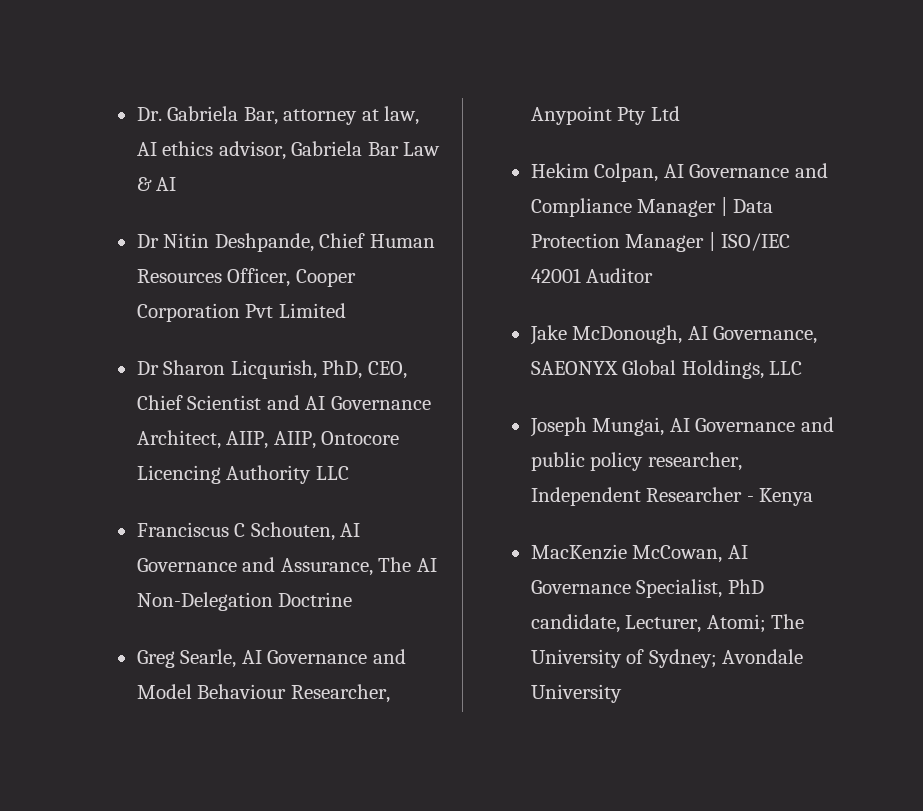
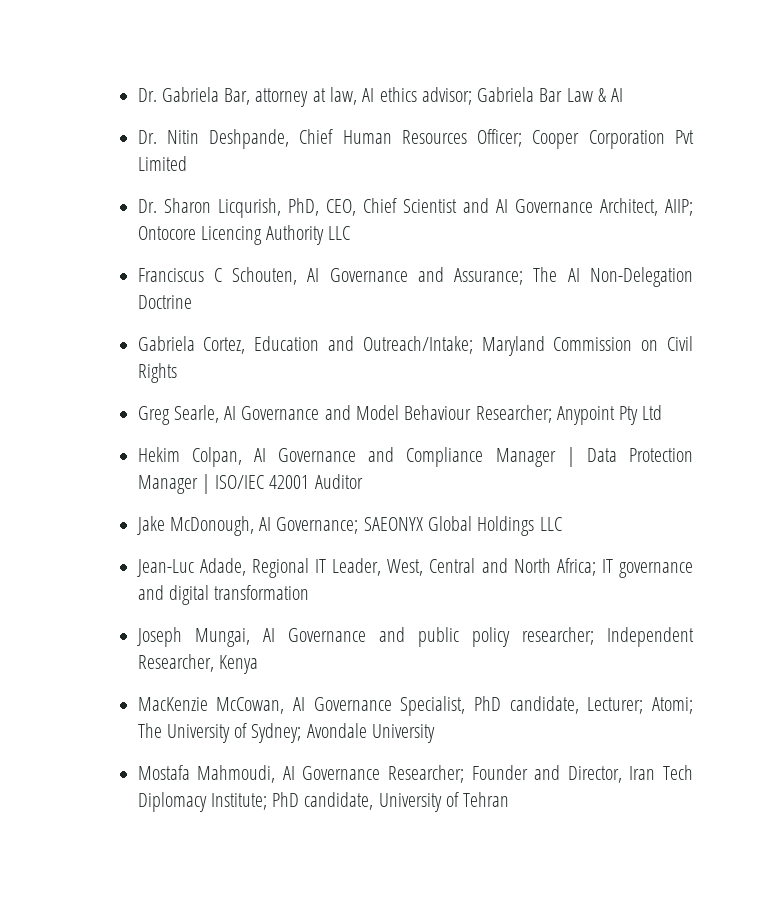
- Dr. Gabriela Bar, attorney at law, AI ethics advisor, Gabriela Bar Law & AI
+ Dr. Gabriela Bar, attorney at law, AI ethics advisor; Gabriela Bar Law & AI
- Dr Nitin Deshpande, Chief Human Resources Officer, Cooper Corporation Pvt Limited
+ Dr. Nitin Deshpande, Chief Human Resources Officer; Cooper Corporation Pvt Limited
- Dr Sharon Licqurish, PhD, CEO, Chief Scientist and AI Governance Architect, AIIP, AIIP, Ontocore Licencing Authority LLC
+ Dr. Sharon Licqurish, PhD, CEO, Chief Scientist and AI Governance Architect, AIIP; Ontocore Licencing Authority LLC
- Franciscus C Schouten, AI Governance and Assurance, The AI Non-Delegation Doctrine
+ Franciscus C Schouten, AI Governance and Assurance; The AI Non-Delegation Doctrine
+ Gabriela Cortez, Education and Outreach/Intake; Maryland Commission on Civil Rights
- Greg Searle, AI Governance and Model Behaviour Researcher, Anypoint Pty Ltd
+ Greg Searle, AI Governance and Model Behaviour Researcher; Anypoint Pty Ltd
- Jake McDonough, AI Governance, SAEONYX Global Holdings, LLC
+ Jake McDonough, AI Governance; SAEONYX Global Holdings LLC
+ Jean-Luc Adade, Regional IT Leader, West, Central and North Africa; IT governance and digital transformation
- Joseph Mungai, AI Governance and public policy researcher, Independent Researcher - Kenya
+ Joseph Mungai, AI Governance and public policy researcher; Independent Researcher, Kenya
- MacKenzie McCowan, AI Governance Specialist, PhD candidate, Lecturer, Atomi; The University of Sydney; Avondale University
+ MacKenzie McCowan, AI Governance Specialist, PhD candidate, Lecturer; Atomi; The University of Sydney; Avondale University
+ Mostafa Mahmoudi, AI Governance Researcher; Founder and Director, Iran Tech Diplomacy Institute; PhD candidate, University of Tehran

